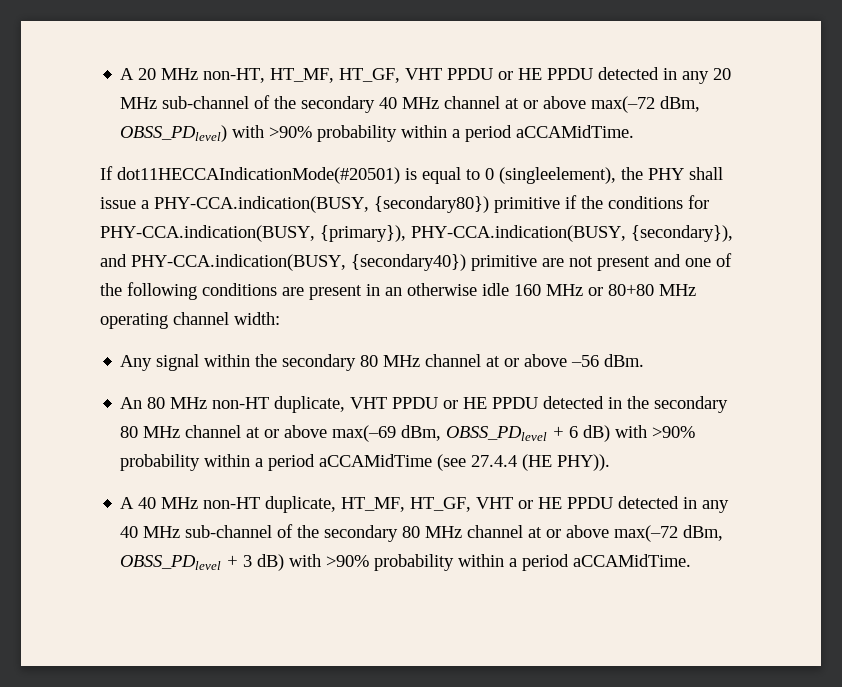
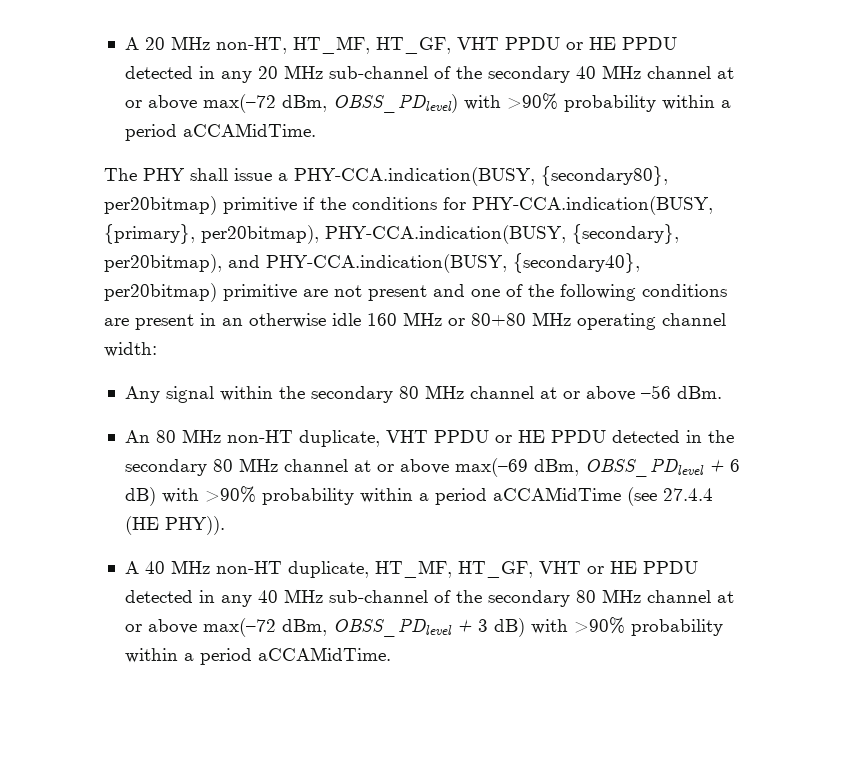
- If dot11HECCAIndicationMode(#20501) is equal to 0 (singleelement), the PHY shall issue a PHY-CCA.indication(BUSY, {secondary80}) primitive if the conditions for PHY-CCA.indication(BUSY, {primary}), PHY-CCA.indication(BUSY, {secondary}), and PHY-CCA.indication(BUSY, {secondary40}) primitive are not present and one of the following conditions are present in an otherwise idle 160 MHz or 80+80 MHz operating channel width:
+ The PHY shall issue a PHY-CCA.indication(BUSY, {secondary80}, per20bitmap) primitive if the conditions for PHY-CCA.indication(BUSY, {primary}, per20bitmap), PHY-CCA.indication(BUSY, {secondary}, per20bitmap), and PHY-CCA.indication(BUSY, {secondary40}, per20bitmap) primitive are not present and one of the following conditions are present in an otherwise idle 160 MHz or 80+80 MHz operating channel width:

